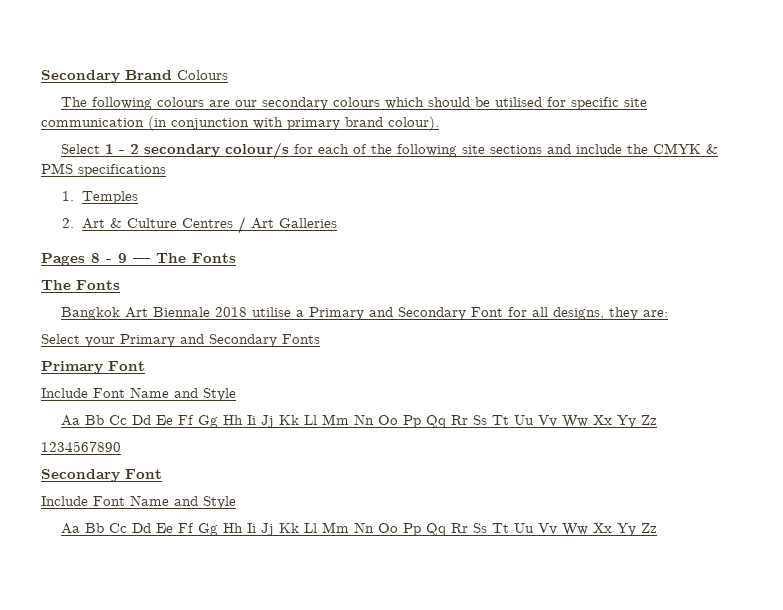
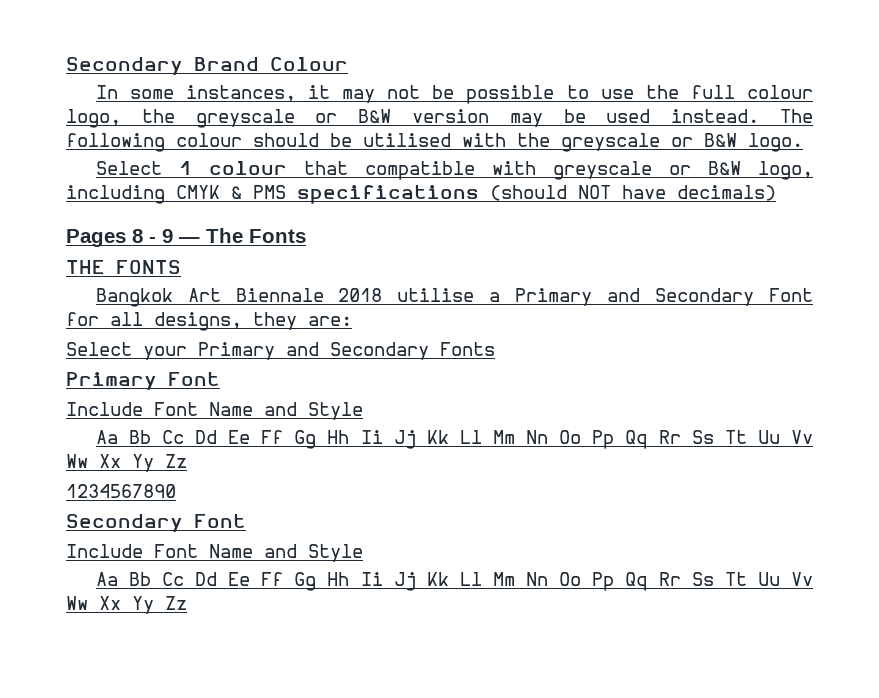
- Secondary Brand Colours
- The following colours are our secondary colours which should be utilised for specific site communication (in conjunction with primary brand colour).
- Select 1 - 2 secondary colour/s for each of the following site sections and include the CMYK & PMS specifications
- 1. Temples
- 2. Art & Culture Centres / Art Galleries
+ Secondary Brand Colour
+ In some instances, it may not be possible to use the full colour logo, the greyscale or B&W version may be used instead. The following colour should be utilised with the greyscale or B&W logo.
+ Select 1 colour that compatible with greyscale or B&W logo, including CMYK & PMS specifications (should NOT have decimals)
  Pages 8 - 9 — The Fonts
- The Fonts
+ THE FONTS

